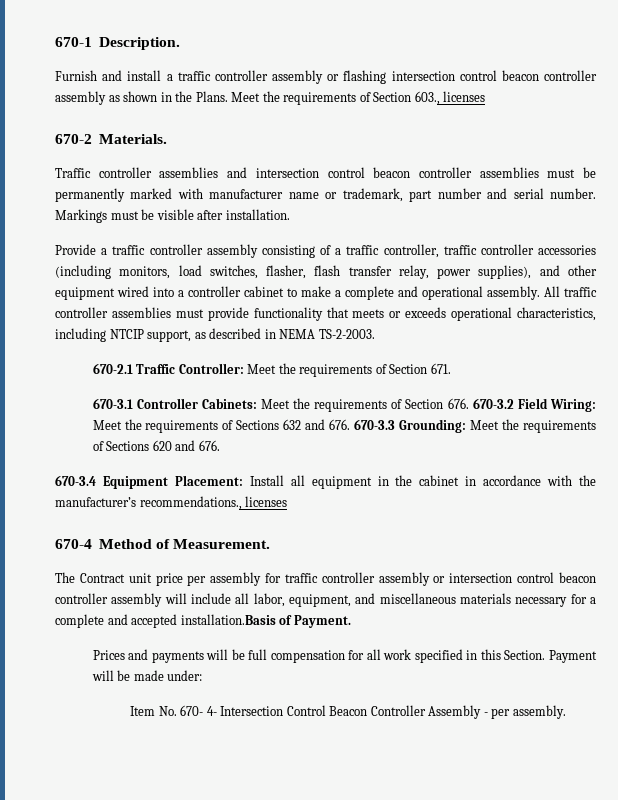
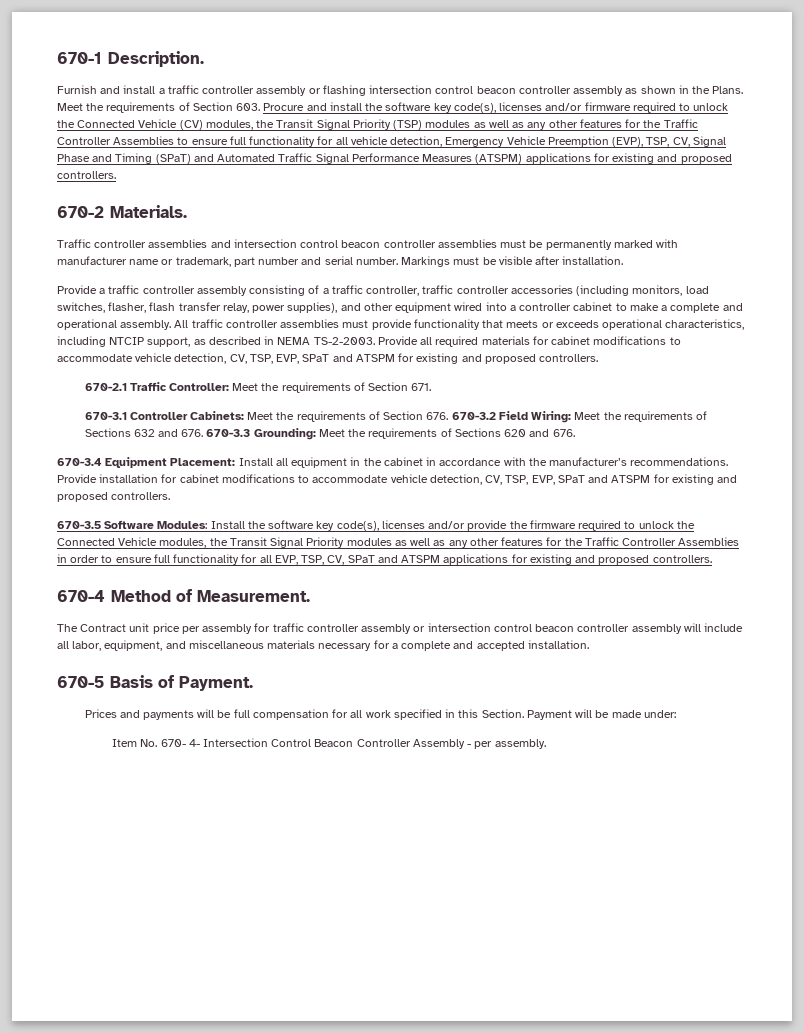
- Meet the requirements of Section 603., licenses
+ Meet the requirements of Section 603. Procure and install the software key code(s), licenses and/or firmware required to unlock the Connected Vehicle (CV) modules, the Transit Signal Priority (TSP) modules as well as any other features for the Traffic Controller Assemblies to ensure full functionality for all vehicle detection, Emergency Vehicle Preemption (EVP), TSP, CV, Signal Phase and Timing (SPaT) and Automated Traffic Signal Performance Measures (ATSPM) applications for existing and proposed controllers.
+ Provide all required materials for cabinet modifications to accommodate vehicle detection, CV, TSP, EVP, SPaT and ATSPM for existing and proposed controllers.
- 670-3.4 Equipment Placement: Install all equipment in the cabinet in accordance with the manufacturer’s recommendations., licenses
+ 670-3.4 Equipment Placement: Install all equipment in the cabinet in accordance with the manufacturer’s recommendations. Provide installation for cabinet modifications to accommodate vehicle detection, CV, TSP, EVP, SPaT and ATSPM for existing and proposed controllers.
+ 670-3.5 Software Modules: Install the software key code(s), licenses and/or provide the firmware required to unlock the Connected Vehicle modules, the Transit Signal Priority modules as well as any other features for the Traffic Controller Assemblies in order to ensure full functionality for all EVP, TSP, CV, SPaT and ATSPM applications for existing and proposed controllers.
- The Contract unit price per assembly for traffic controller assembly or intersection control beacon controller assembly will include all labor, equipment, and miscellaneous materials necessary for a complete and accepted installation.Basis of Payment.
+ The Contract unit price per assembly for traffic controller assembly or intersection control beacon controller assembly will include all labor, equipment, and miscellaneous materials necessary for a complete and accepted installation.
+ 670-5 Basis of Payment.

